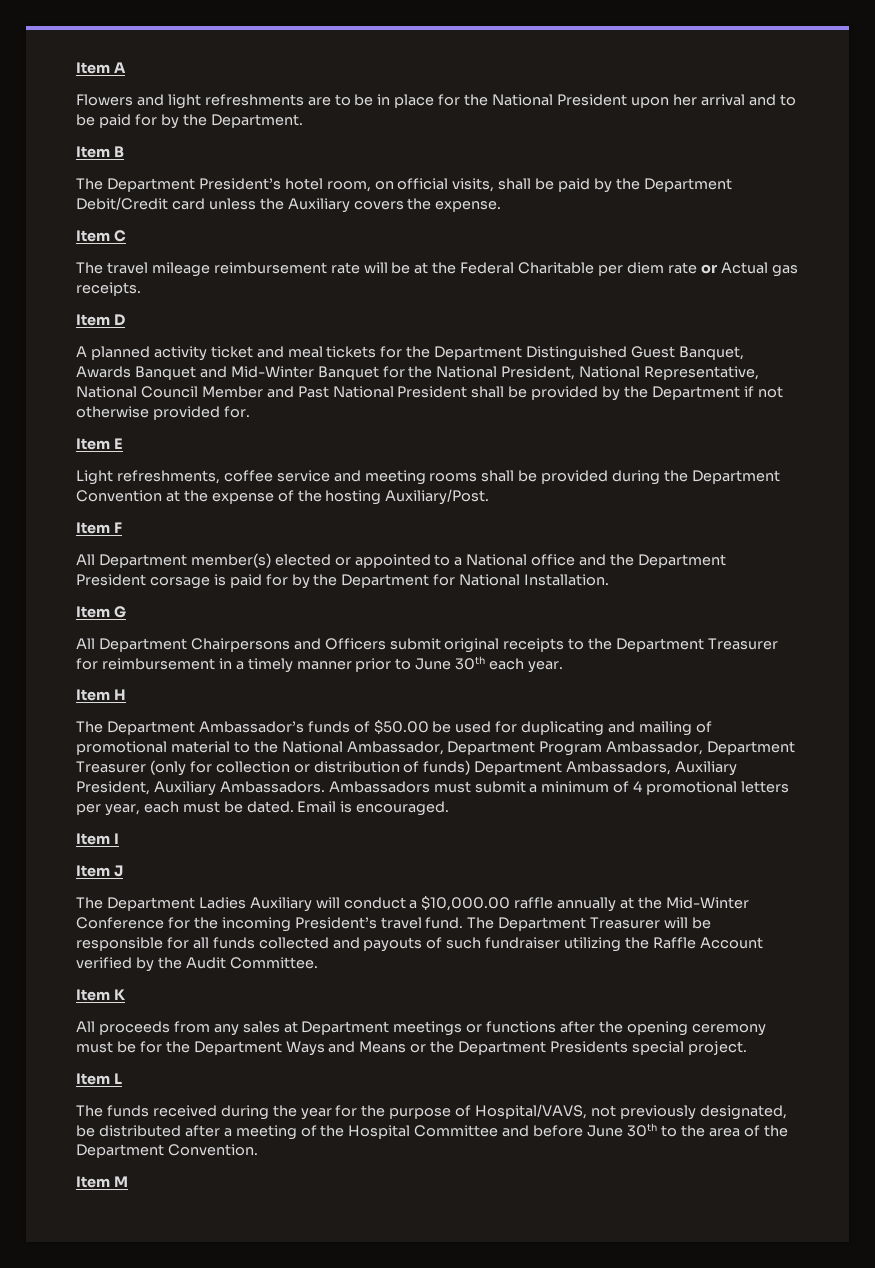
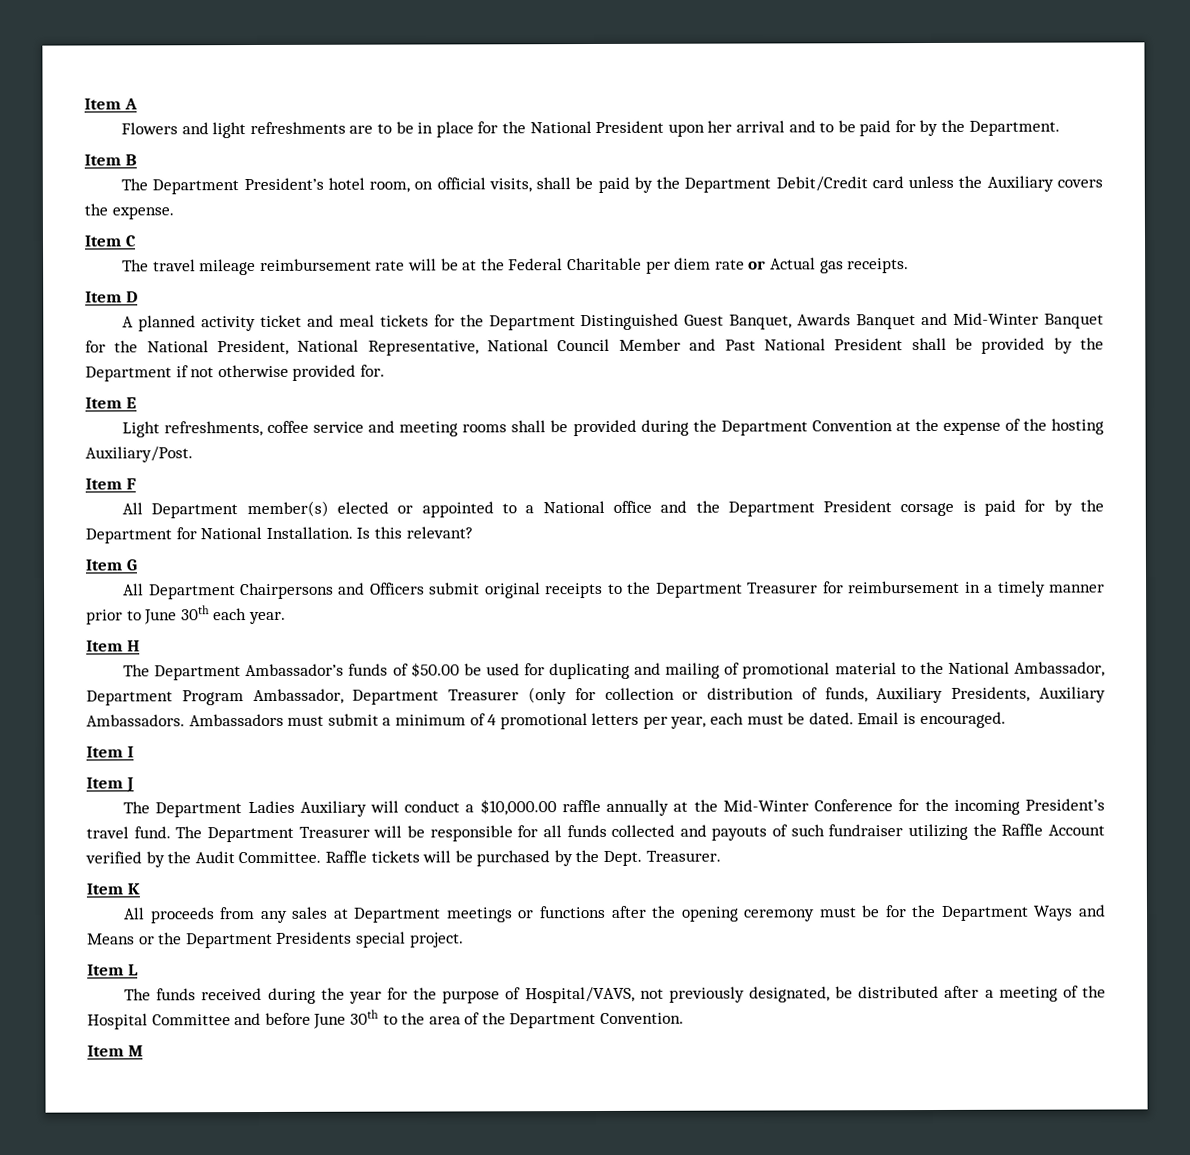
+ Is this relevant?
- The Department Ambassador’s funds of $50.00 be used for duplicating and mailing of promotional material to the National Ambassador, Department Program Ambassador, Department Treasurer (only for collection or distribution of funds) Department Ambassadors, Auxiliary President, Auxiliary Ambassadors.
+ The Department Ambassador’s funds of $50.00 be used for duplicating and mailing of promotional material to the National Ambassador, Department Program Ambassador, Department Treasurer (only for collection or distribution of funds, Auxiliary Presidents, Auxiliary Ambassadors.
+ Raffle tickets will be purchased by the Dept. Treasurer.

